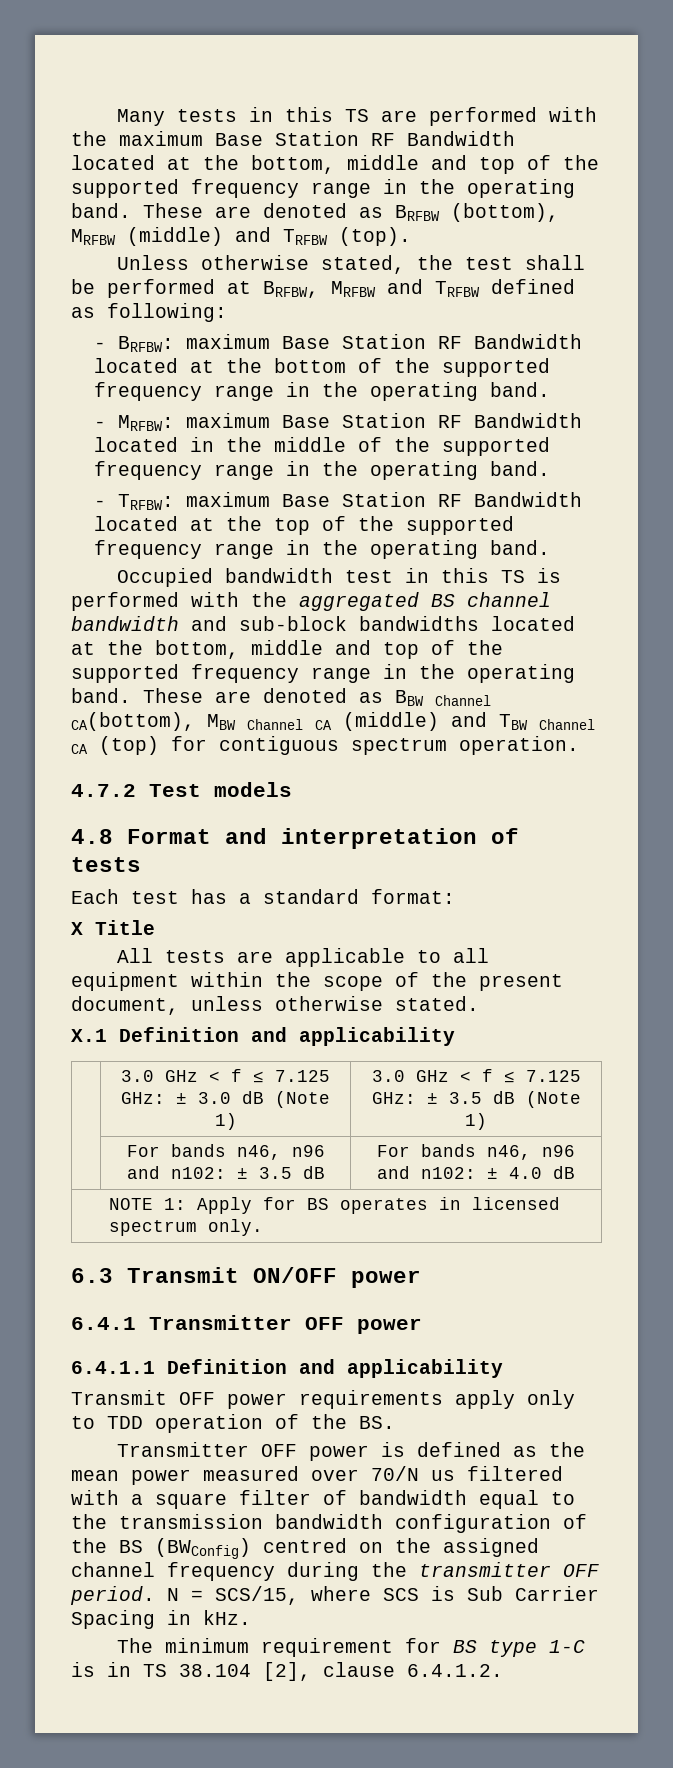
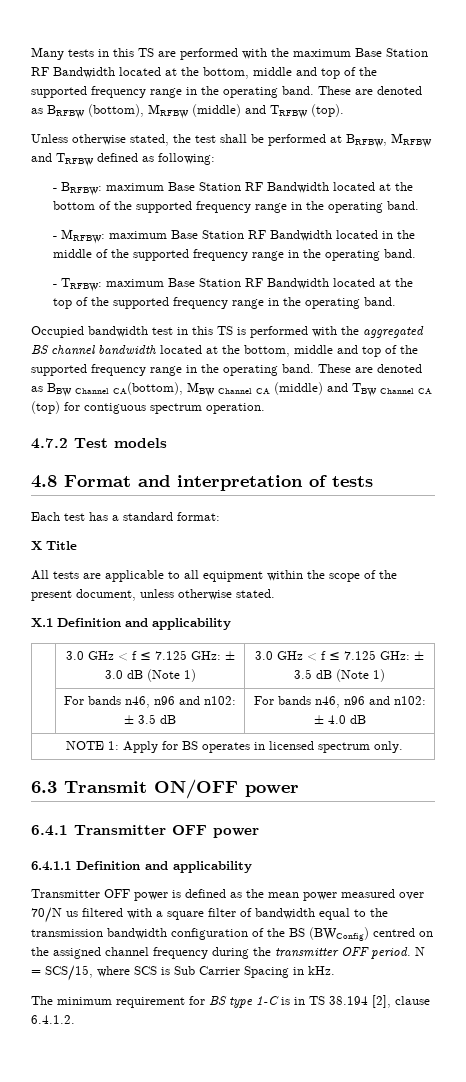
- Occupied bandwidth test in this TS is performed with the aggregated BS channel bandwidth and sub-block bandwidths located at the bottom, middle and top of the supported frequency range in the operating band.
+ Occupied bandwidth test in this TS is performed with the aggregated BS channel bandwidth located at the bottom, middle and top of the supported frequency range in the operating band.
- Transmit OFF power requirements apply only to TDD operation of the BS.
- The minimum requirement for BS type 1-C is in TS 38.104 [2], clause 6.4.1.2.
+ The minimum requirement for BS type 1-C is in TS 38.194 [2], clause 6.4.1.2.

